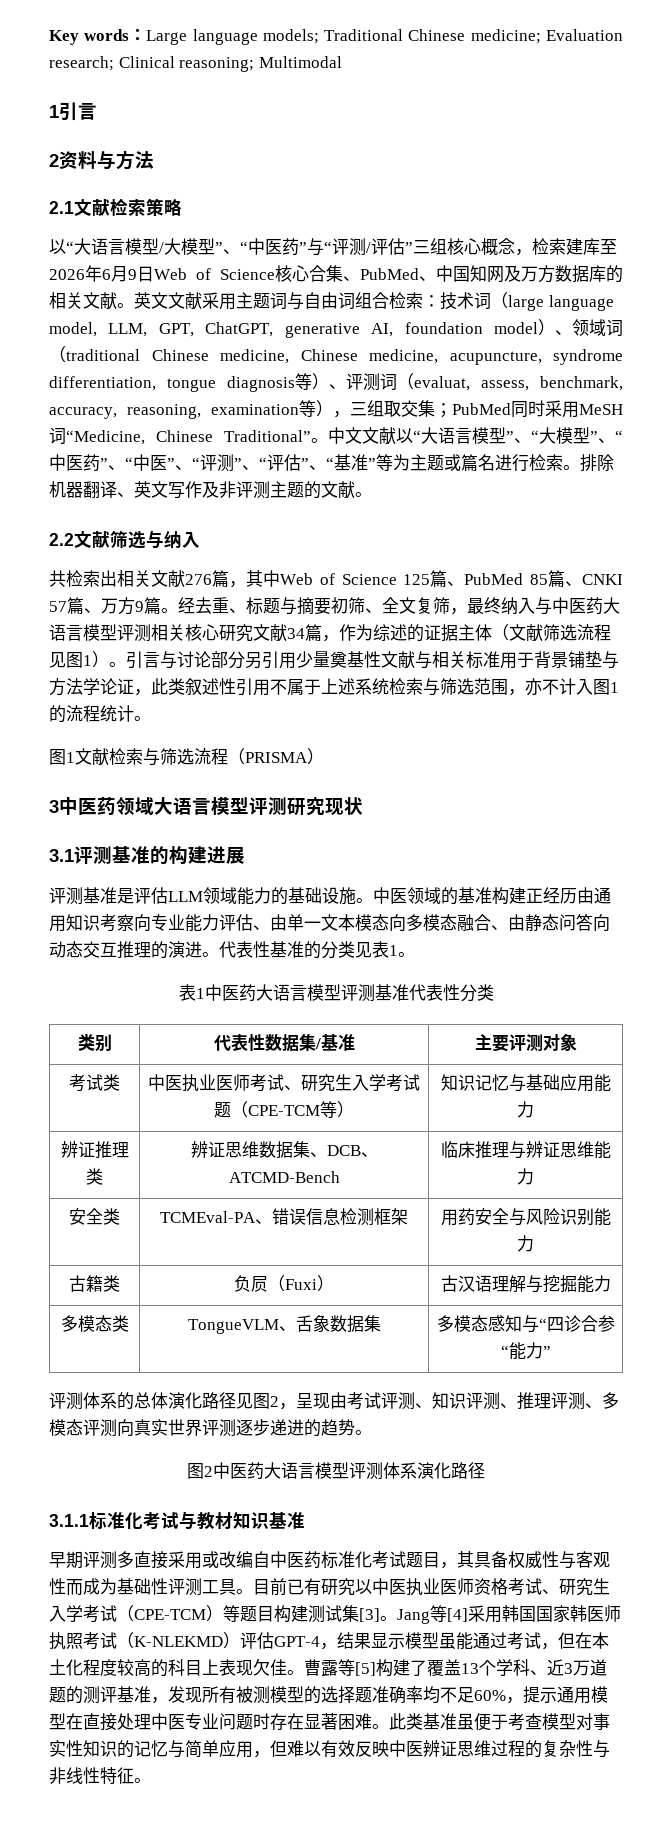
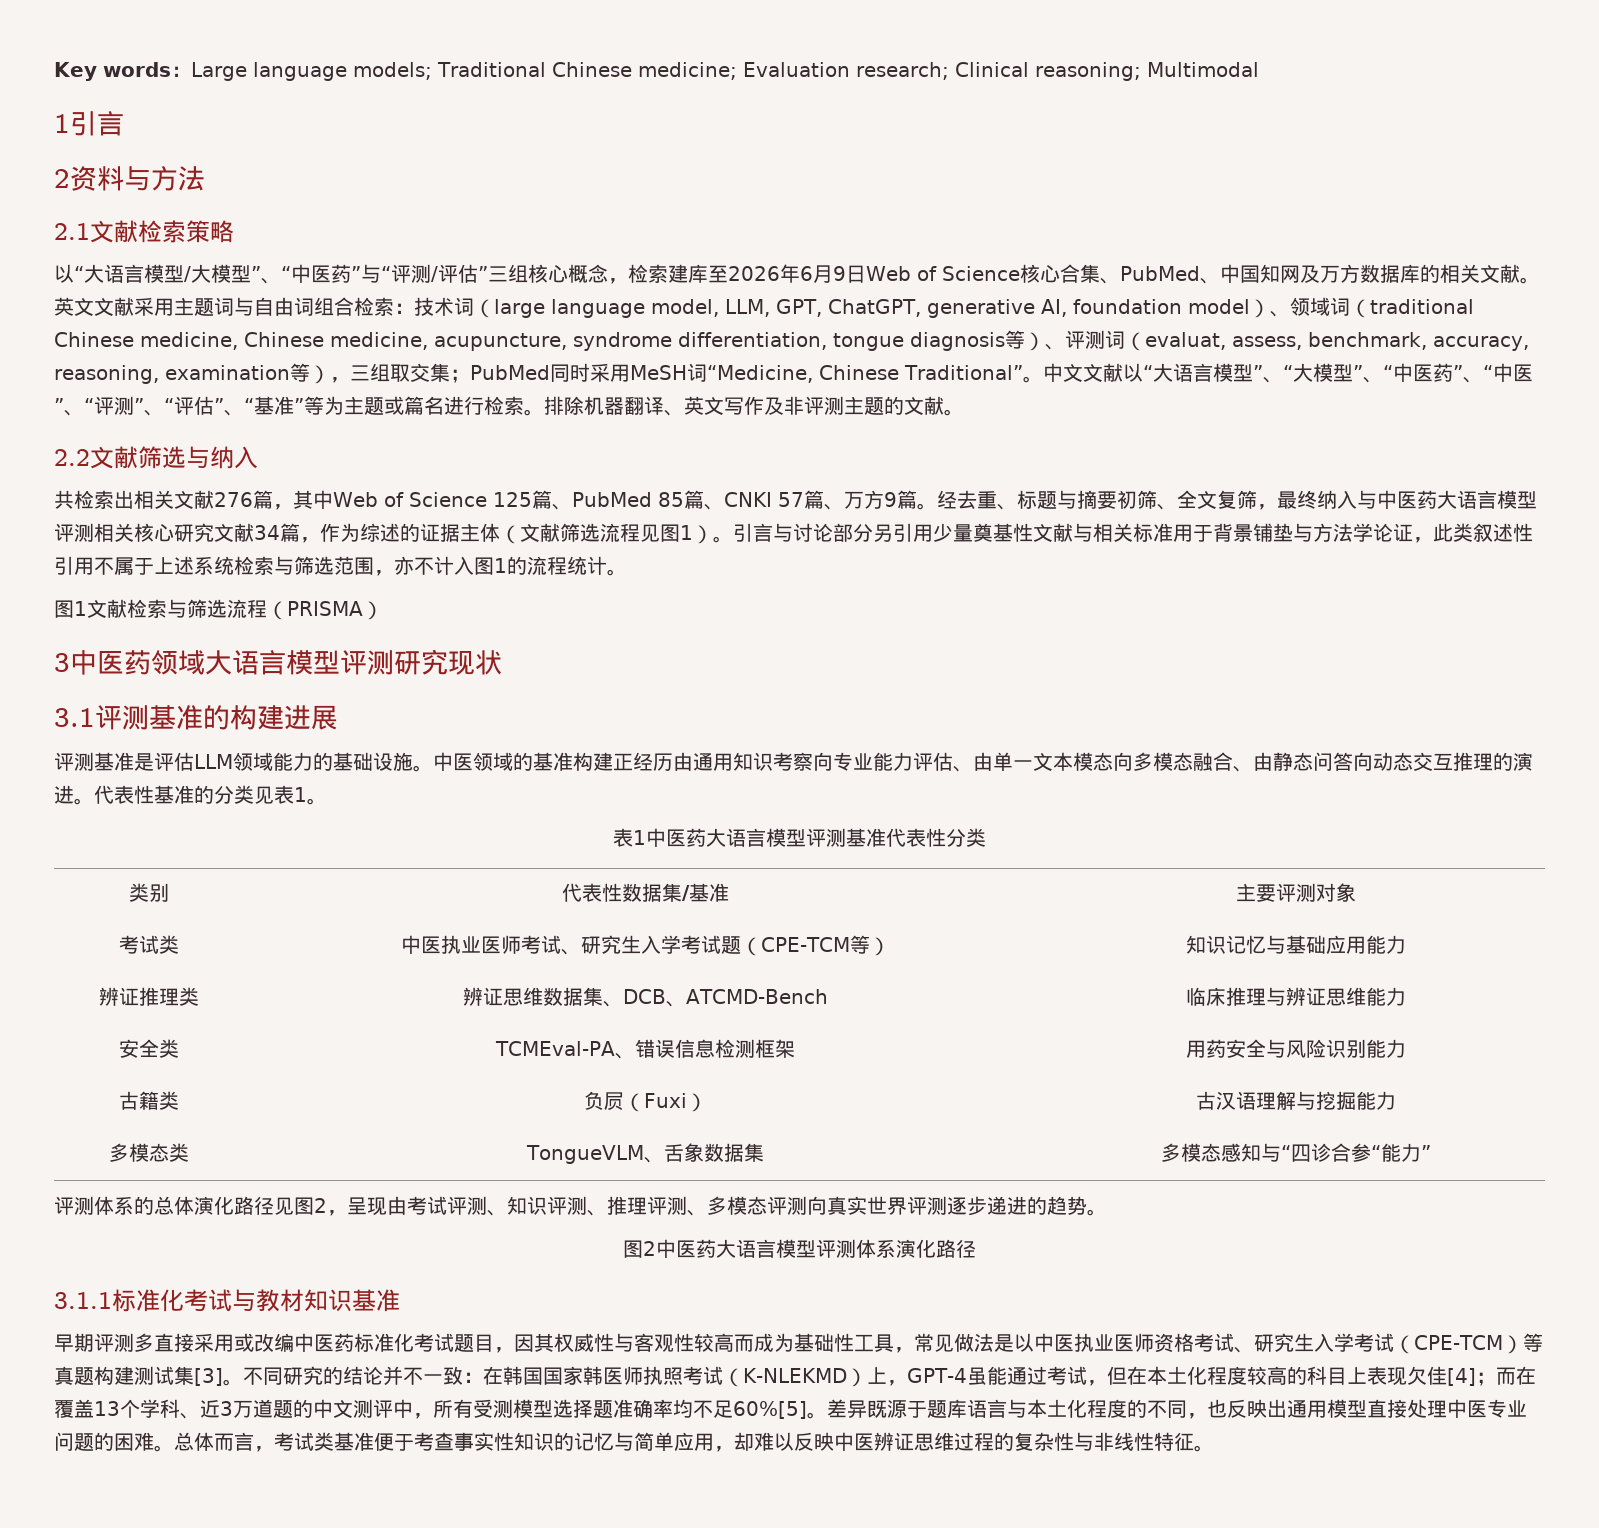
- 早期评测多直接采用或改编自中医药标准化考试题目，其具备权威性与客观性而成为基础性评测工具。目前已有研究以中医执业医师资格考试、研究生入学考试（CPE-TCM）等题目构建测试集[3]。
+ 早期评测多直接采用或改编中医药标准化考试题目，因其权威性与客观性较高而成为基础性工具，常见做法是以中医执业医师资格考试、研究生入学考试（CPE-TCM）等真题构建测试集[3]。
- Jang等[4]采用韩国国家韩医师执照考试（K-NLEKMD）评估GPT-4，结果显示模型虽能通过考试，但在本土化程度较高的科目上表现欠佳。曹露等[5]构建了覆盖13个学科、近3万道题的测评基准，发现所有被测模型的选择题准确率均不足60%，提示通用模型在直接处理中医专业问题时存在显著困难。此类基准虽便于考查模型对事实性知识的记忆与简单应用，但难以有效反映中医辨证思维过程的复杂性与非线性特征。
+ 不同研究的结论并不一致：在韩国国家韩医师执照考试（K-NLEKMD）上，GPT-4虽能通过考试，但在本土化程度较高的科目上表现欠佳[4]；而在覆盖13个学科、近3万道题的中文测评中，所有受测模型选择题准确率均不足60%[5]。差异既源于题库语言与本土化程度的不同，也反映出通用模型直接处理中医专业问题的困难。总体而言，考试类基准便于考查事实性知识的记忆与简单应用，却难以反映中医辨证思维过程的复杂性与非线性特征。

